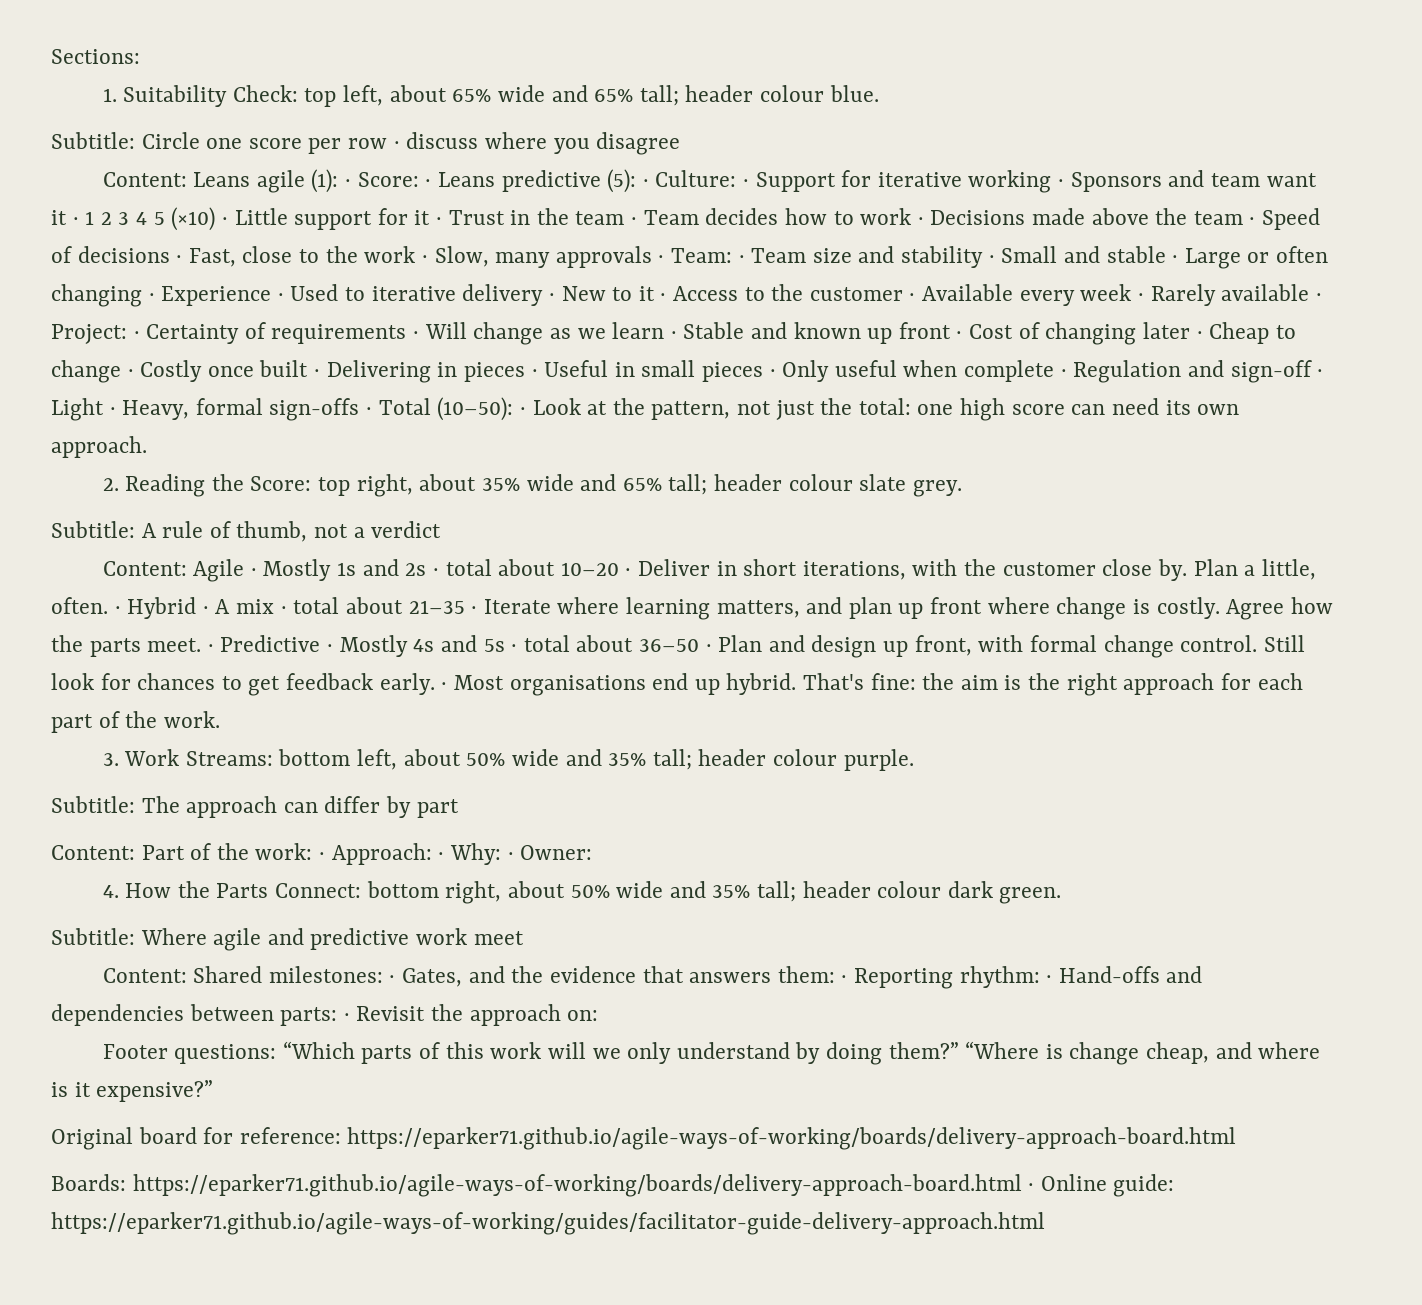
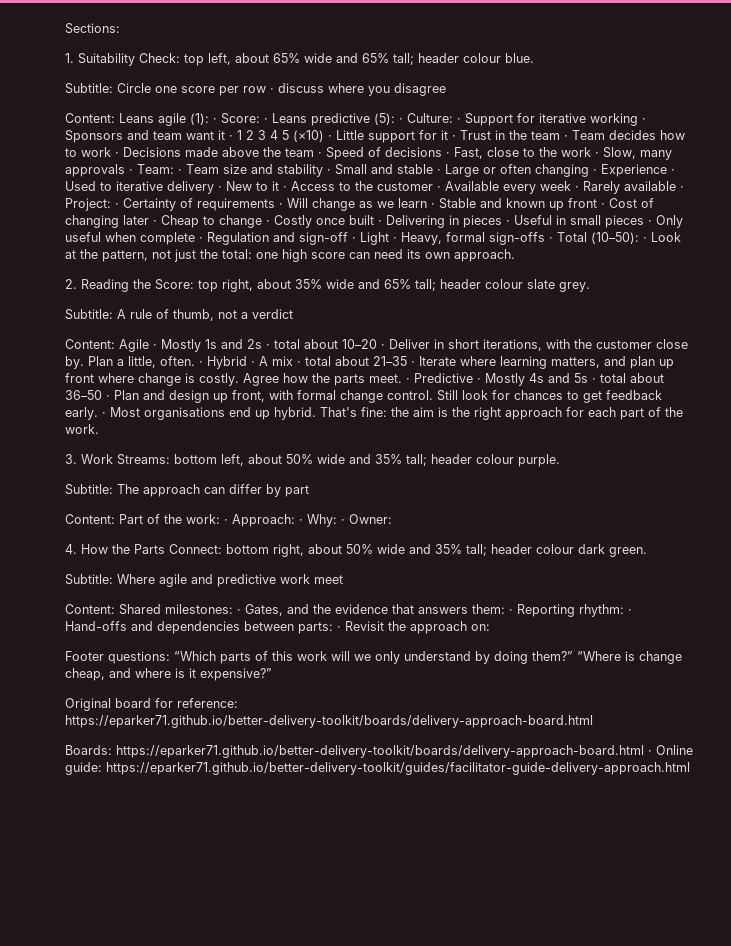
- Original board for reference: https://eparker71.github.io/agile-ways-of-working/boards/delivery-approach-board.html
+ Original board for reference: https://eparker71.github.io/better-delivery-toolkit/boards/delivery-approach-board.html
- Boards: https://eparker71.github.io/agile-ways-of-working/boards/delivery-approach-board.html · Online guide: https://eparker71.github.io/agile-ways-of-working/guides/facilitator-guide-delivery-approach.html
+ Boards: https://eparker71.github.io/better-delivery-toolkit/boards/delivery-approach-board.html · Online guide: https://eparker71.github.io/better-delivery-toolkit/guides/facilitator-guide-delivery-approach.html

